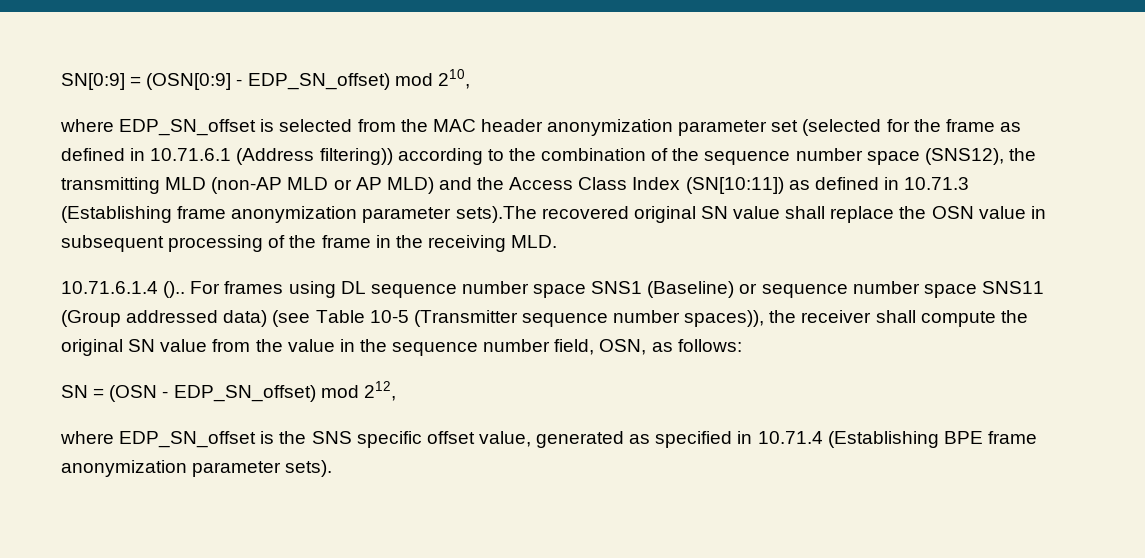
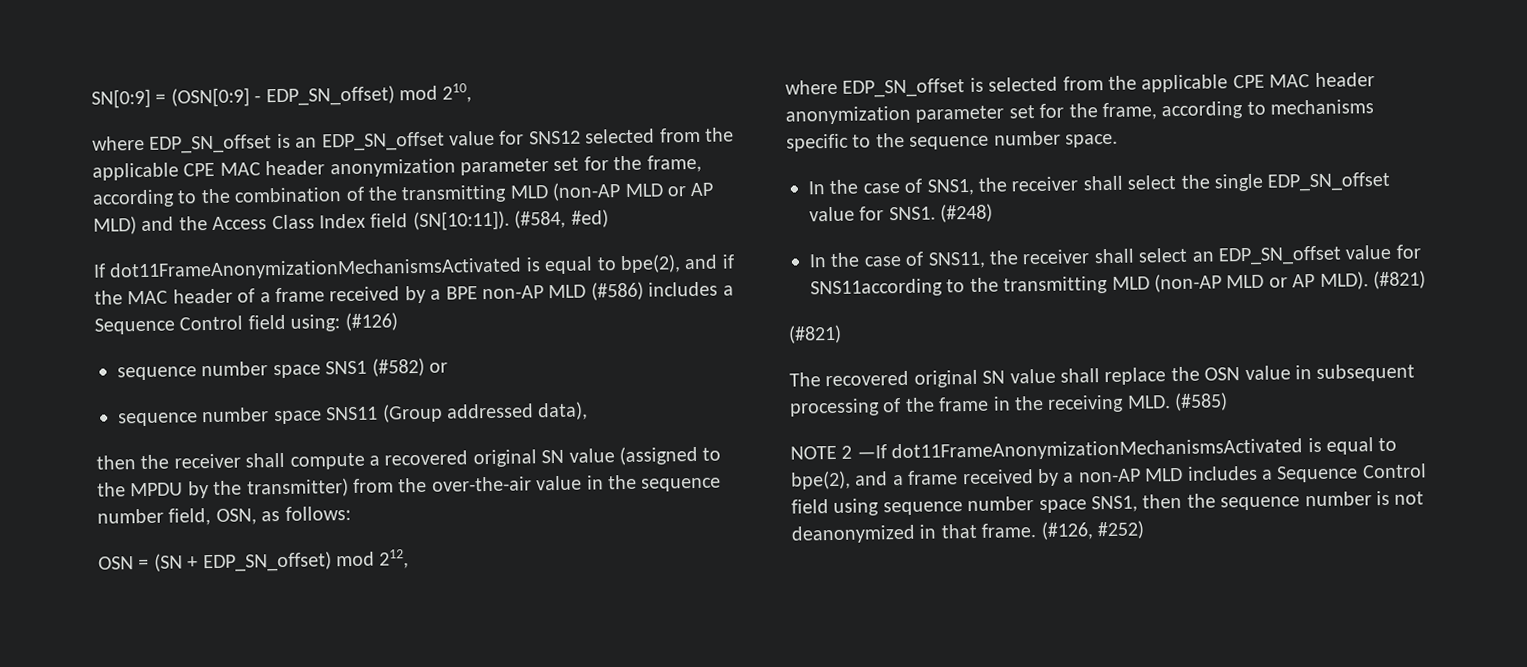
- where EDP_SN_offset is selected from the MAC header anonymization parameter set (selected for the frame as defined in 10.71.6.1 (Address filtering)) according to the combination of the sequence number space (SNS12), the transmitting MLD (non-AP MLD or AP MLD) and the Access Class Index (SN[10:11]) as defined in 10.71.3 (Establishing frame anonymization parameter sets).The recovered original SN value shall replace the OSN value in subsequent processing of the frame in the receiving MLD.
- 10.71.6.1.4 ().. For frames using DL sequence number space SNS1 (Baseline) or sequence number space SNS11 (Group addressed data) (see Table 10-5 (Transmitter sequence number spaces)), the receiver shall compute the original SN value from the value in the sequence number field, OSN, as follows:
- SN = (OSN - EDP_SN_offset) mod 212,
- where EDP_SN_offset is the SNS specific offset value, generated as specified in 10.71.4 (Establishing BPE frame anonymization parameter sets).
+ where EDP_SN_offset is an EDP_SN_offset value for SNS12 selected from the applicable CPE MAC header anonymization parameter set for the frame, according to the combination of the transmitting MLD (non-AP MLD or AP MLD) and the Access Class Index field (SN[10:11]). (#584, #ed)
+ If dot11FrameAnonymizationMechanismsActivated is equal to bpe(2), and if the MAC header of a frame received by a BPE non-AP MLD (#586) includes a Sequence Control field using: (#126)
+ sequence number space SNS1 (#582) or
+ sequence number space SNS11 (Group addressed data),
+ then the receiver shall compute a recovered original SN value (assigned to the MPDU by the transmitter) from the over-the-air value in the sequence number field, OSN, as follows:
+ OSN = (SN + EDP_SN_offset) mod 212,
+ where EDP_SN_offset is selected from the applicable CPE MAC header anonymization parameter set for the frame, according to mechanisms specific to the sequence number space.
+ In the case of SNS1, the receiver shall select the single EDP_SN_offset value for SNS1. (#248)
+ In the case of SNS11, the receiver shall select an EDP_SN_offset value for SNS11according to the transmitting MLD (non-AP MLD or AP MLD). (#821)
+ (#821)
+ The recovered original SN value shall replace the OSN value in subsequent processing of the frame in the receiving MLD. (#585)
+ NOTE 2 —If dot11FrameAnonymizationMechanismsActivated is equal to bpe(2), and a frame received by a non-AP MLD includes a Sequence Control field using sequence number space SNS1, then the sequence number is not deanonymized in that frame. (#126, #252)

